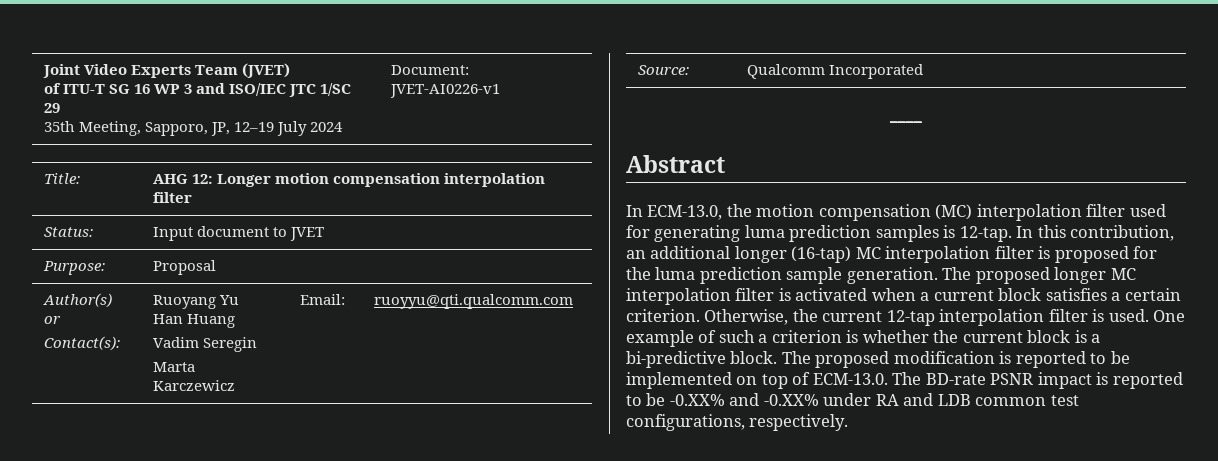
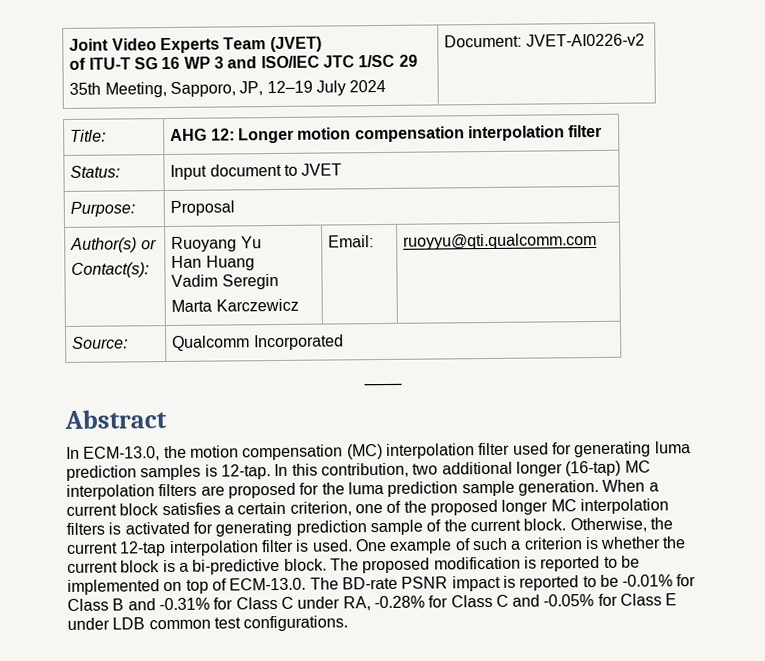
  Joint Video Experts Team (JVET)
  of ITU-T SG 16 WP 3 and ISO/IEC JTC 1/SC 29
- 35th Meeting, Sapporo, JP, 12–19 July 2024 | Document: JVET-AI0226-v1
+ 35th Meeting, Sapporo, JP, 12–19 July 2024 | Document: JVET-AI0226-v2
- In this contribution, an additional longer (16-tap) MC interpolation filter is proposed for the luma prediction sample generation.
+ In this contribution, two additional longer (16-tap) MC interpolation filters are proposed for the luma prediction sample generation.
- The proposed longer MC interpolation filter is activated when a current block satisfies a certain criterion.
+ When a current block satisfies a certain criterion, one of the proposed longer MC interpolation filters is activated for generating prediction sample of the current block.
- The proposed modification is reported to be implemented on top of ECM-13.0. The BD-rate PSNR impact is reported to be -0.XX% and -0.XX% under RA and LDB common test configurations, respectively.
+ The proposed modification is reported to be implemented on top of ECM-13.0. The BD-rate PSNR impact is reported to be -0.01% for Class B and -0.31% for Class C under RA, -0.28% for Class C and -0.05% for Class E under LDB common test configurations.

